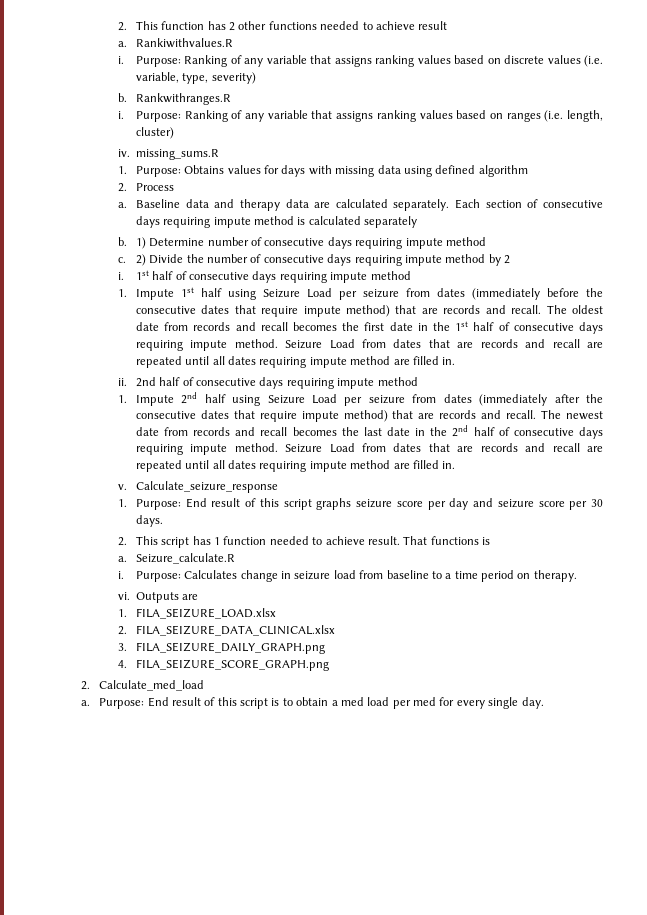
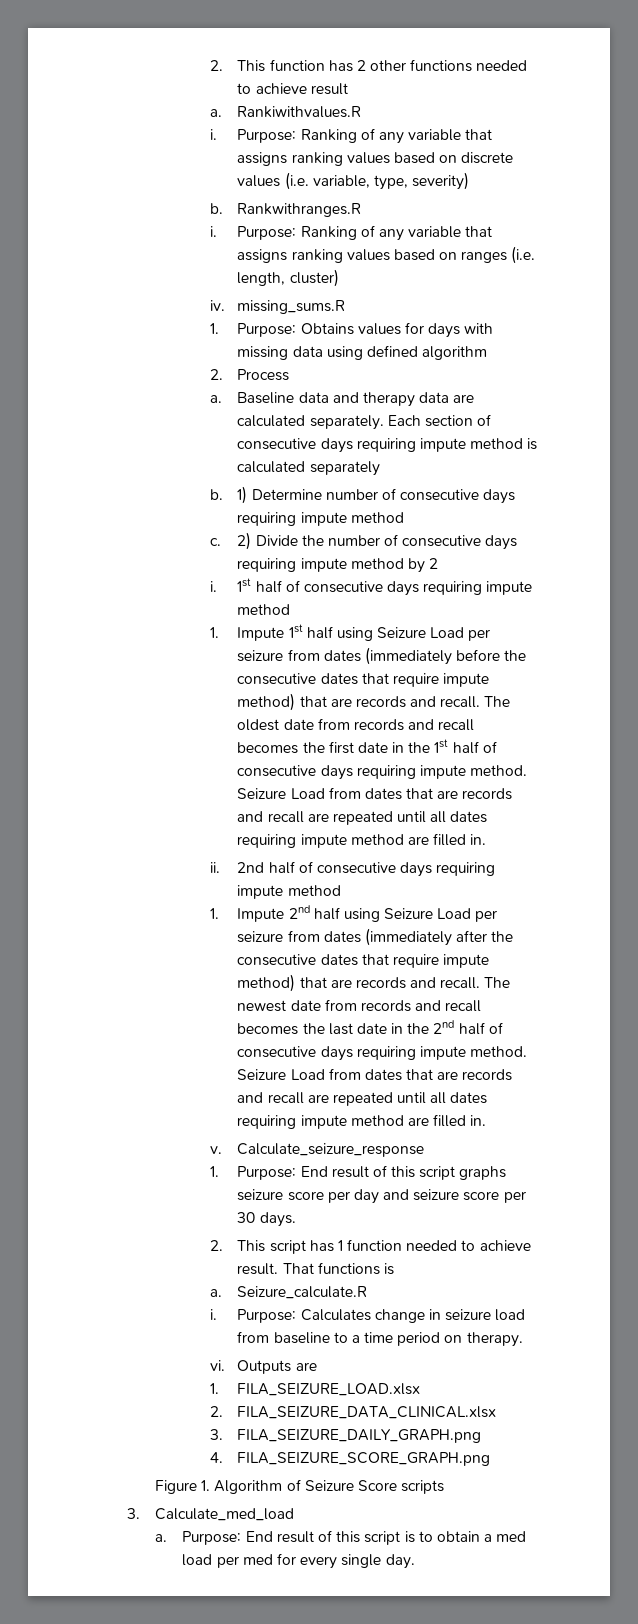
- 2. Calculate_med_load
+ Figure 1. Algorithm of Seizure Score scripts
+ 3. Calculate_med_load

